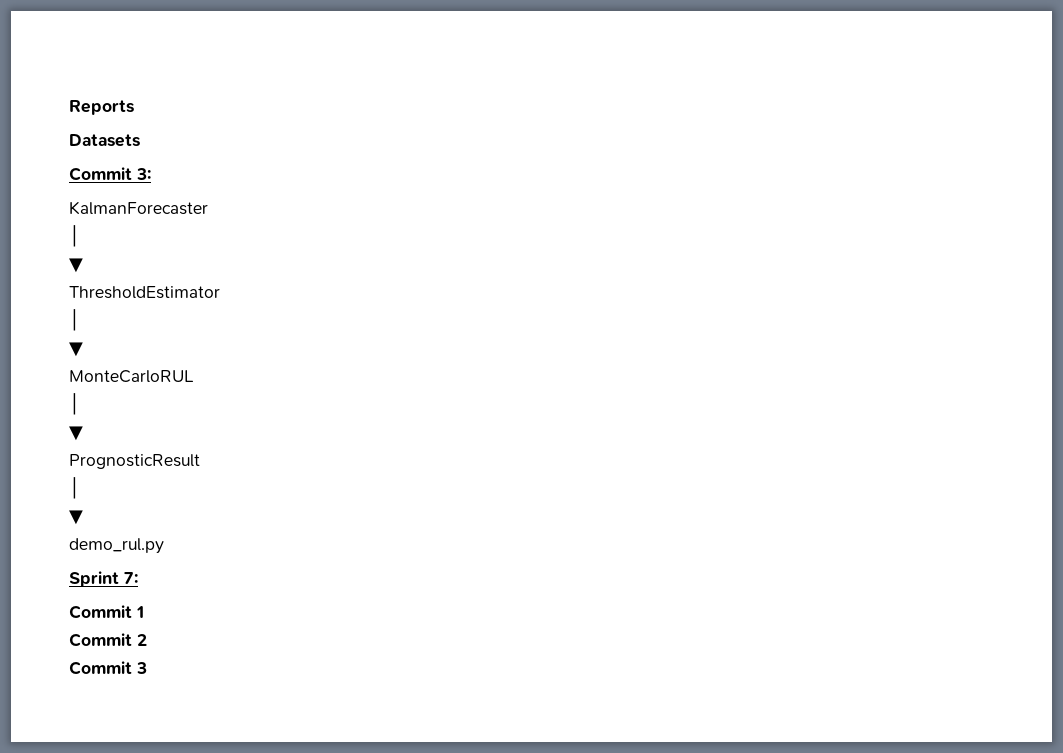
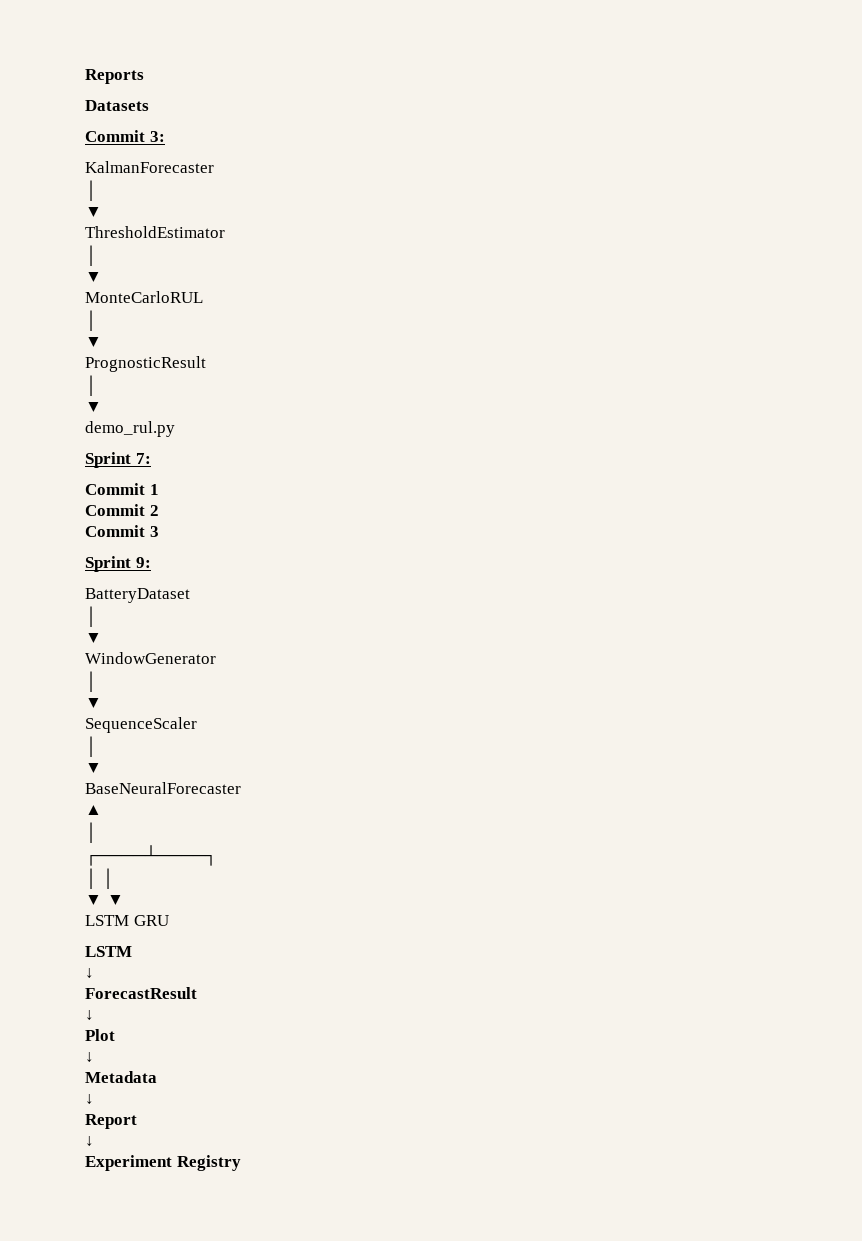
+ Sprint 9:
+ BatteryDataset
+ │
+ ▼
+ WindowGenerator
+ │
+ ▼
+ SequenceScaler
+ │
+ ▼
+ BaseNeuralForecaster
+ ▲
+ │
+ ┌────┴────┐
+ │ │
+ ▼ ▼
+ LSTM GRU
+ LSTM
+ ↓
+ ForecastResult
+ ↓
+ Plot
+ ↓
+ Metadata
+ ↓
+ Report
+ ↓
+ Experiment Registry

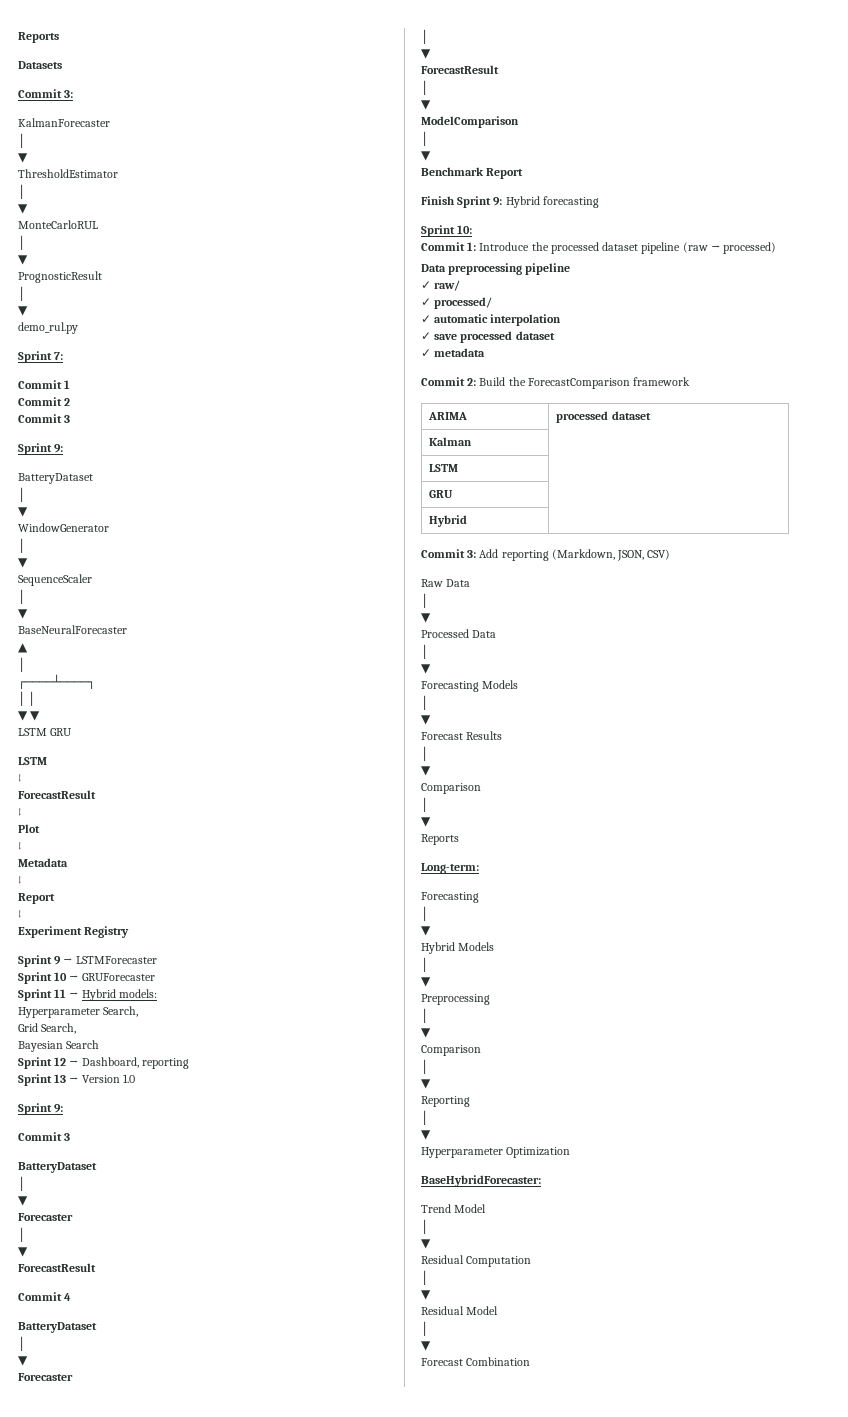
+ Sprint 9 → LSTMForecaster
+ Sprint 10 → GRUForecaster
+ Sprint 11 → Hybrid models:
+ Hyperparameter Search,
+ Grid Search,
+ Bayesian Search
+ Sprint 12 → Dashboard, reporting
+ Sprint 13 → Version 1.0
+ Sprint 9:
+ Commit 3
+ BatteryDataset
+ │
+ ▼
+ Forecaster
+ │
+ ▼
+ ForecastResult
+ Commit 4
+ BatteryDataset
+ │
+ ▼
+ Forecaster
+ │
+ ▼
+ ForecastResult
+ │
+ ▼
+ ModelComparison
+ │
+ ▼
+ Benchmark Report
+ Finish Sprint 9: Hybrid forecasting
+ Sprint 10:
+ Commit 1: Introduce the processed dataset pipeline (raw → processed)
+ Data preprocessing pipeline
+ ✓ raw/
+ ✓ processed/
+ ✓ automatic interpolation
+ ✓ save processed dataset
+ ✓ metadata
+ Commit 2: Build the ForecastComparison framework
+ ARIMA | processed dataset
+ Kalman |
+ LSTM |
+ GRU |
+ Hybrid |
+ Commit 3: Add reporting (Markdown, JSON, CSV)
+ Raw Data
+ │
+ ▼
+ Processed Data
+ │
+ ▼
+ Forecasting Models
+ │
+ ▼
+ Forecast Results
+ │
+ ▼
+ Comparison
+ │
+ ▼
+ Reports
+ Long-term:
+ Forecasting
+ │
+ ▼
+ Hybrid Models
+ │
+ ▼
+ Preprocessing
+ │
+ ▼
+ Comparison
+ │
+ ▼
+ Reporting
+ │
+ ▼
+ Hyperparameter Optimization
+ BaseHybridForecaster:
+ Trend Model
+ │
+ ▼
+ Residual Computation
+ │
+ ▼
+ Residual Model
+ │
+ ▼
+ Forecast Combination

